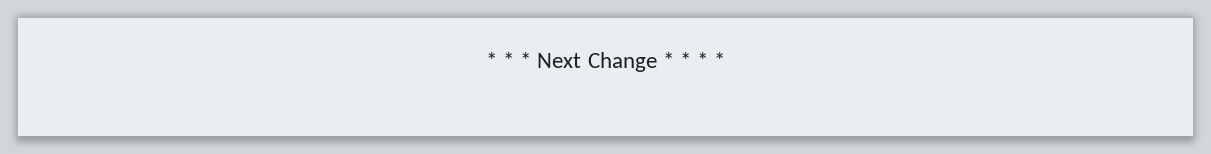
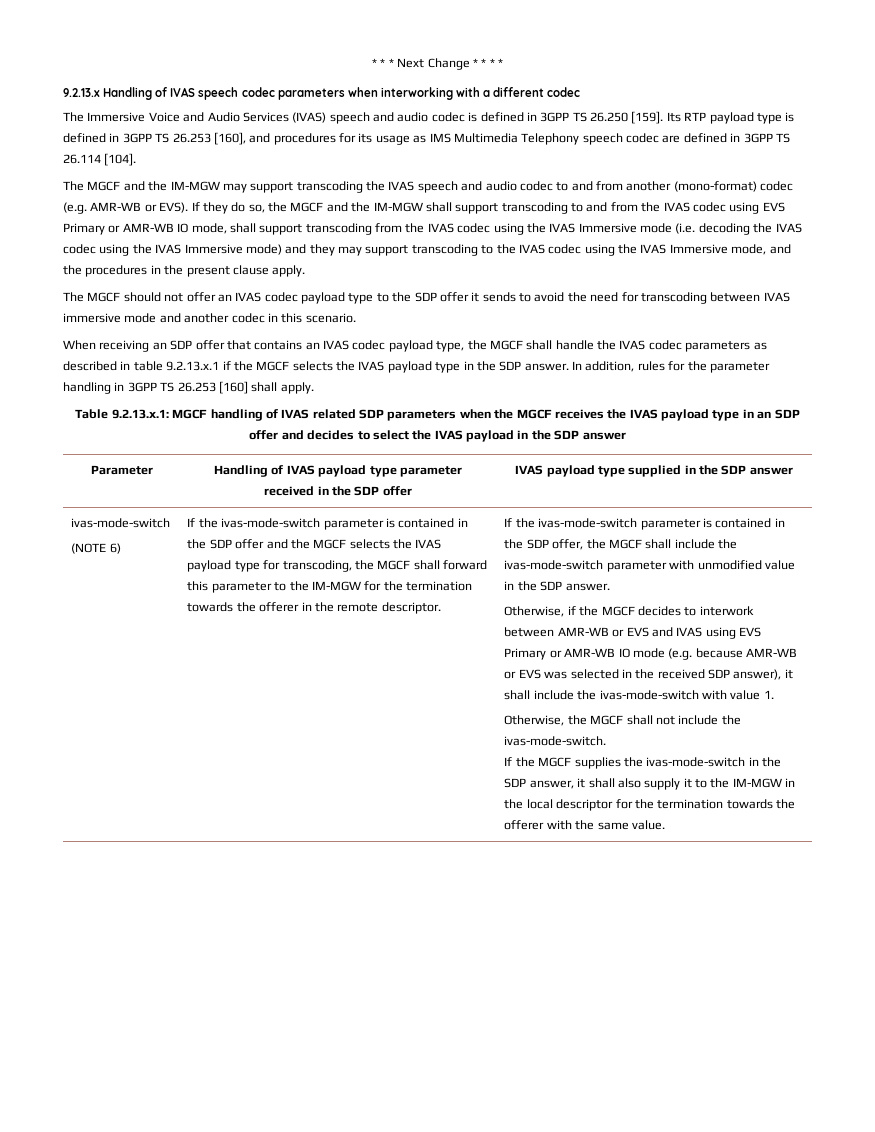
+ 9.2.13.x Handling of IVAS speech codec parameters when interworking with a different codec
+ The Immersive Voice and Audio Services (IVAS) speech and audio codec is defined in 3GPP TS 26.250 [159]. Its RTP payload type is defined in 3GPP TS 26.253 [160], and procedures for its usage as IMS Multimedia Telephony speech codec are defined in 3GPP TS 26.114 [104].
+ The MGCF and the IM-MGW may support transcoding the IVAS speech and audio codec to and from another (mono-format) codec (e.g. AMR-WB or EVS). If they do so, the MGCF and the IM-MGW shall support transcoding to and from the IVAS codec using EVS Primary or AMR-WB IO mode, shall support transcoding from the IVAS codec using the IVAS Immersive mode (i.e. decoding the IVAS codec using the IVAS Immersive mode) and they may support transcoding to the IVAS codec using the IVAS Immersive mode, and the procedures in the present clause apply.
+ The MGCF should not offer an IVAS codec payload type to the SDP offer it sends to avoid the need for transcoding between IVAS immersive mode and another codec in this scenario.
+ When receiving an SDP offer that contains an IVAS codec payload type, the MGCF shall handle the IVAS codec parameters as described in table 9.2.13.x.1 if the MGCF selects the IVAS payload type in the SDP answer. In addition, rules for the parameter handling in 3GPP TS 26.253 [160] shall apply.
+ Table 9.2.13.x.1: MGCF handling of IVAS related SDP parameters when the MGCF receives the IVAS payload type in an SDP offer and decides to select the IVAS payload in the SDP answer
+ Parameter | Handling of IVAS payload type parameter received in the SDP offer | IVAS payload type supplied in the SDP answer
+ ivas-mode-switch
+ (NOTE 6) | If the ivas-mode-switch parameter is contained in the SDP offer and the MGCF selects the IVAS payload type for transcoding, the MGCF shall forward this parameter to the IM-MGW for the termination towards the offerer in the remote descriptor. | If the ivas-mode-switch parameter is contained in the SDP offer, the MGCF shall include the ivas-mode-switch parameter with unmodified value in the SDP answer.
+ Otherwise, if the MGCF decides to interwork between AMR-WB or EVS and IVAS using EVS Primary or AMR-WB IO mode (e.g. because AMR-WB or EVS was selected in the received SDP answer), it shall include the ivas-mode-switch with value 1.
+ Otherwise, the MGCF shall not include the ivas-mode-switch.
+ If the MGCF supplies the ivas-mode-switch in the SDP answer, it shall also supply it to the IM-MGW in the local descriptor for the termination towards the offerer with the same value.

